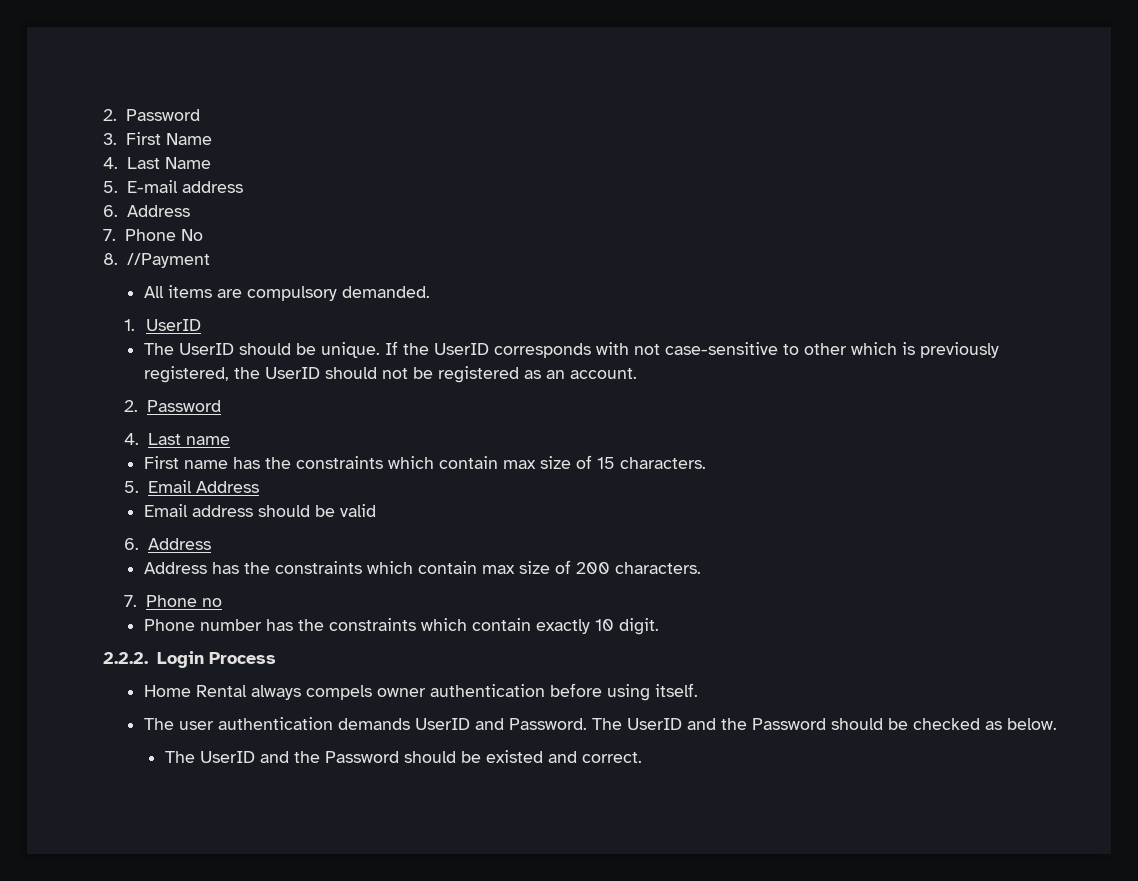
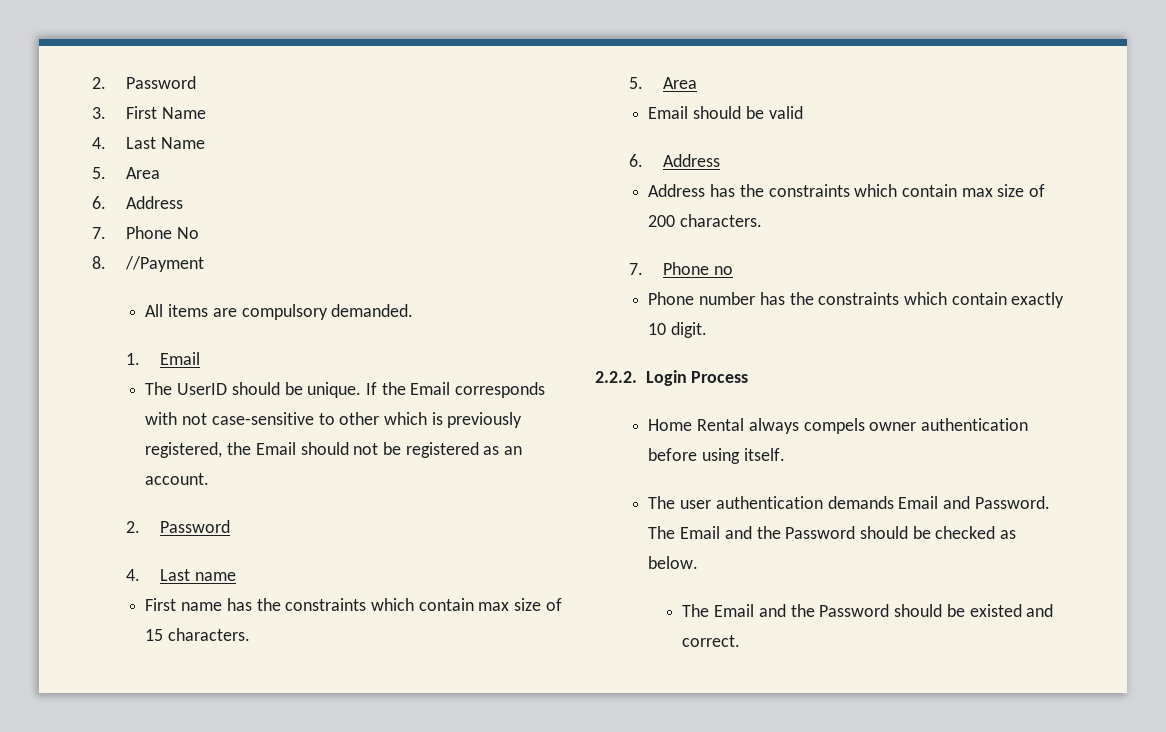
  4. Last Name
- 5. E-mail address
+ 5. Area
- 1. UserID
+ 1. Email
- If the UserID corresponds with not case-sensitive to other which is previously registered, the UserID should not be registered as an account.
+ If the Email corresponds with not case-sensitive to other which is previously registered, the Email should not be registered as an account.
  First name has the constraints which contain max size of 15 characters.
- 5. Email Address
- Email address should be valid
+ 5. Area
+ Email should be valid
- The user authentication demands UserID and Password.
+ The user authentication demands Email and Password.
- The UserID and the Password should be checked as below.
+ The Email and the Password should be checked as below.
- The UserID and the Password should be existed and correct.
+ The Email and the Password should be existed and correct.

